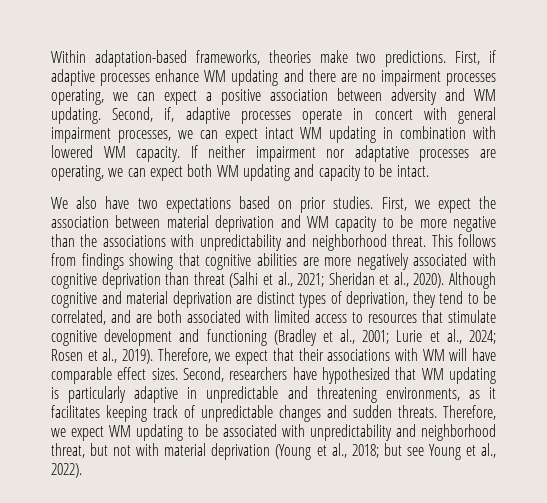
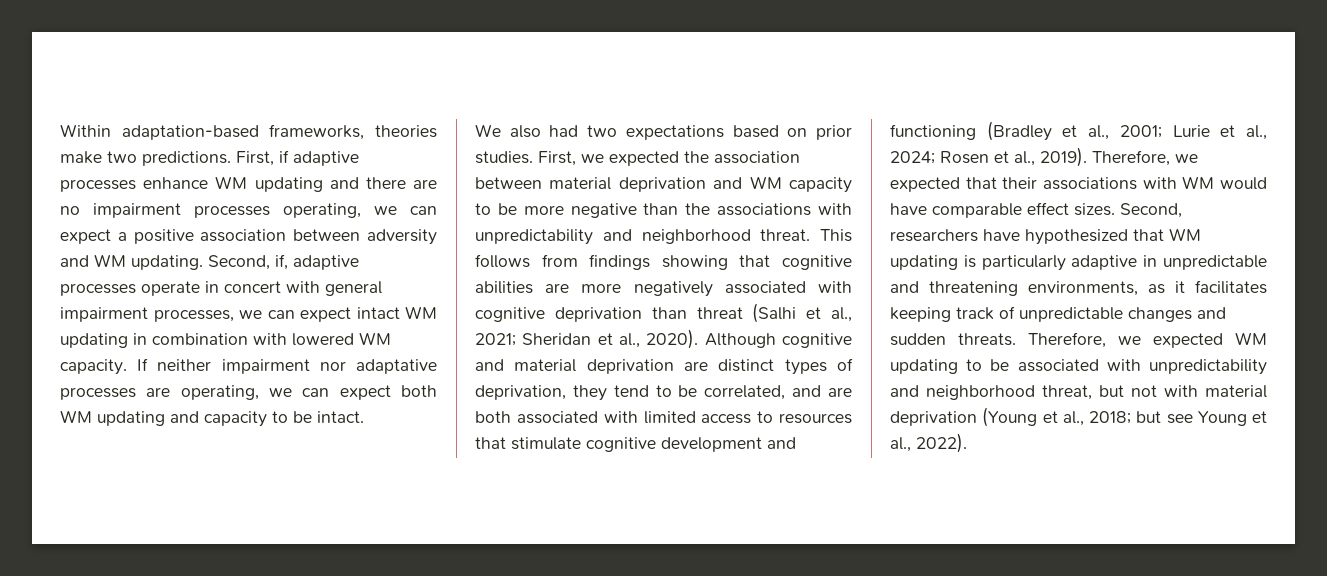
- We also have two expectations based on prior studies.
+ We also had two expectations based on prior studies.
- First, we expect the association between material deprivation and WM capacity to be more negative than the associations with unpredictability and neighborhood threat.
+ First, we expected the association between material deprivation and WM capacity to be more negative than the associations with unpredictability and neighborhood threat.
- Therefore, we expect that their associations with WM will have comparable effect sizes.
+ Therefore, we expected that their associations with WM would have comparable effect sizes.
- Therefore, we expect WM updating to be associated with unpredictability and neighborhood threat, but not with material deprivation (Young et al., 2018; but see Young et al., 2022).
+ Therefore, we expected WM updating to be associated with unpredictability and neighborhood threat, but not with material deprivation (Young et al., 2018; but see Young et al., 2022).

